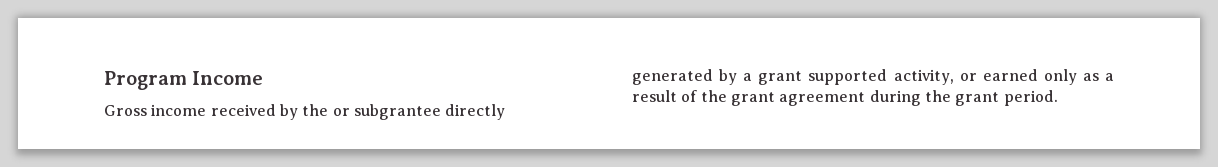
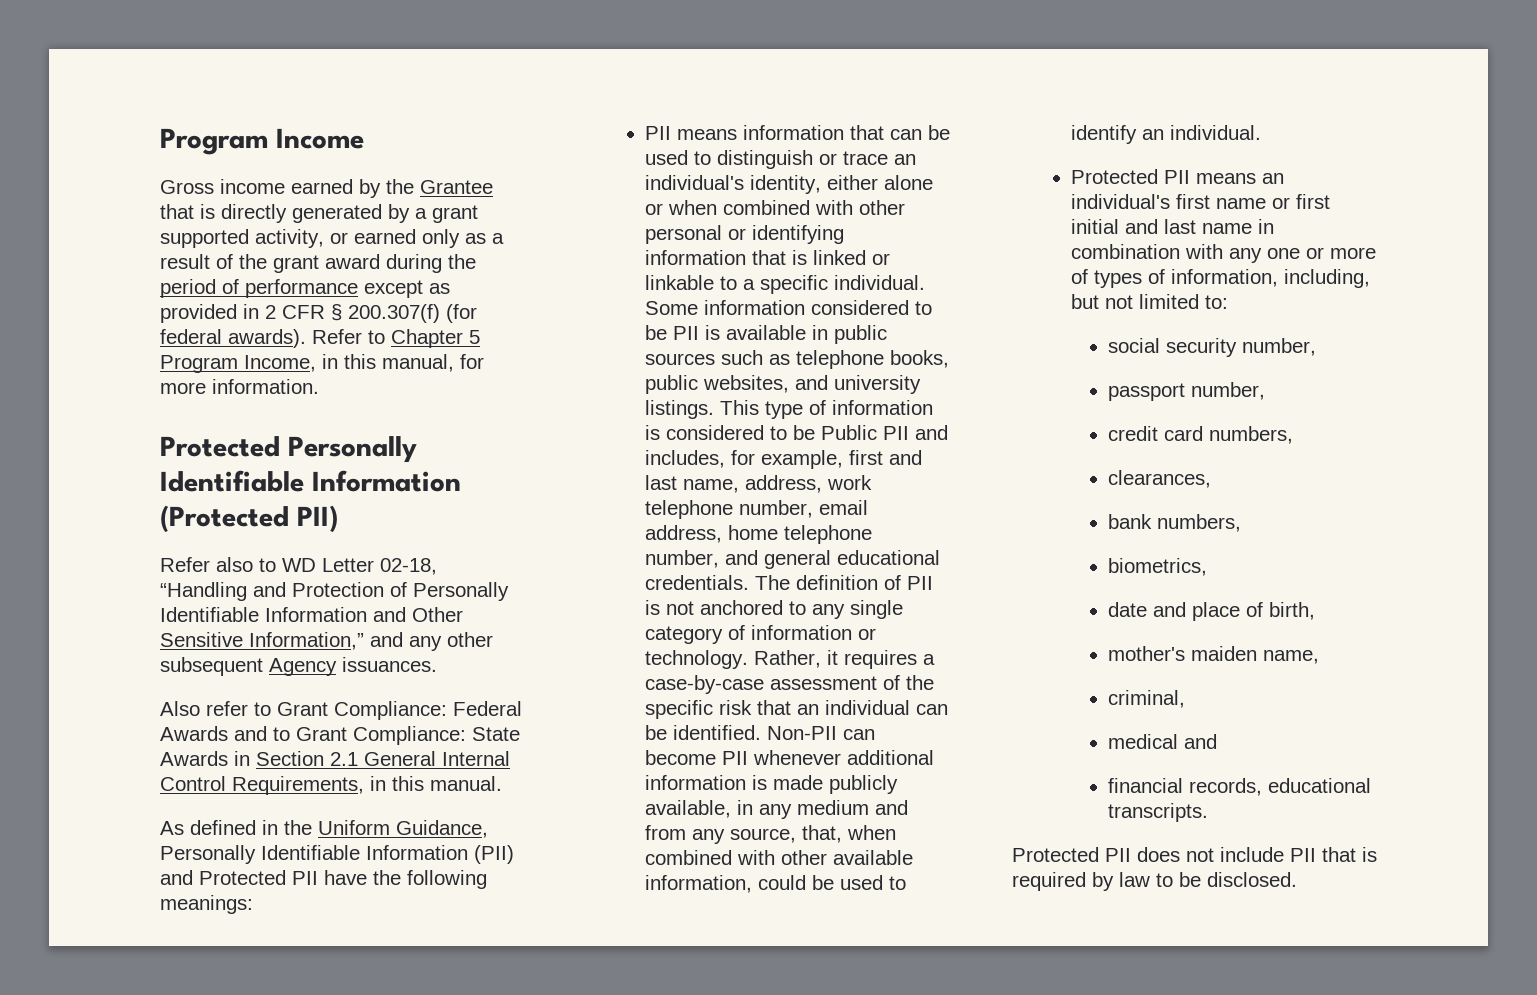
- Gross income received by the or subgrantee directly generated by a grant supported activity, or earned only as a result of the grant agreement during the grant period.
+ Gross income earned by the Grantee that is directly generated by a grant supported activity, or earned only as a result of the grant award during the period of performance except as provided in 2 CFR § 200.307(f) (for federal awards). Refer to Chapter 5 Program Income, in this manual, for more information.
+ Protected Personally Identifiable Information (Protected PII)
+ Refer also to WD Letter 02-18, “Handling and Protection of Personally Identifiable Information and Other Sensitive Information,” and any other subsequent Agency issuances.
+ Also refer to Grant Compliance: Federal Awards and to Grant Compliance: State Awards in Section 2.1 General Internal Control Requirements, in this manual.
+ As defined in the Uniform Guidance, Personally Identifiable Information (PII) and Protected PII have the following meanings:
+ PII means information that can be used to distinguish or trace an individual's identity, either alone or when combined with other personal or identifying information that is linked or linkable to a specific individual. Some information considered to be PII is available in public sources such as telephone books, public websites, and university listings. This type of information is considered to be Public PII and includes, for example, first and last name, address, work telephone number, email address, home telephone number, and general educational credentials. The definition of PII is not anchored to any single category of information or technology. Rather, it requires a case-by-case assessment of the specific risk that an individual can be identified. Non-PII can become PII whenever additional information is made publicly available, in any medium and from any source, that, when combined with other available information, could be used to identify an individual.
+ Protected PII means an individual's first name or first initial and last name in combination with any one or more of types of information, including, but not limited to:
+ social security number,
+ passport number,
+ credit card numbers,
+ clearances,
+ bank numbers,
+ biometrics,
+ date and place of birth,
+ mother's maiden name,
+ criminal,
+ medical and
+ financial records, educational transcripts.
+ Protected PII does not include PII that is required by law to be disclosed.

